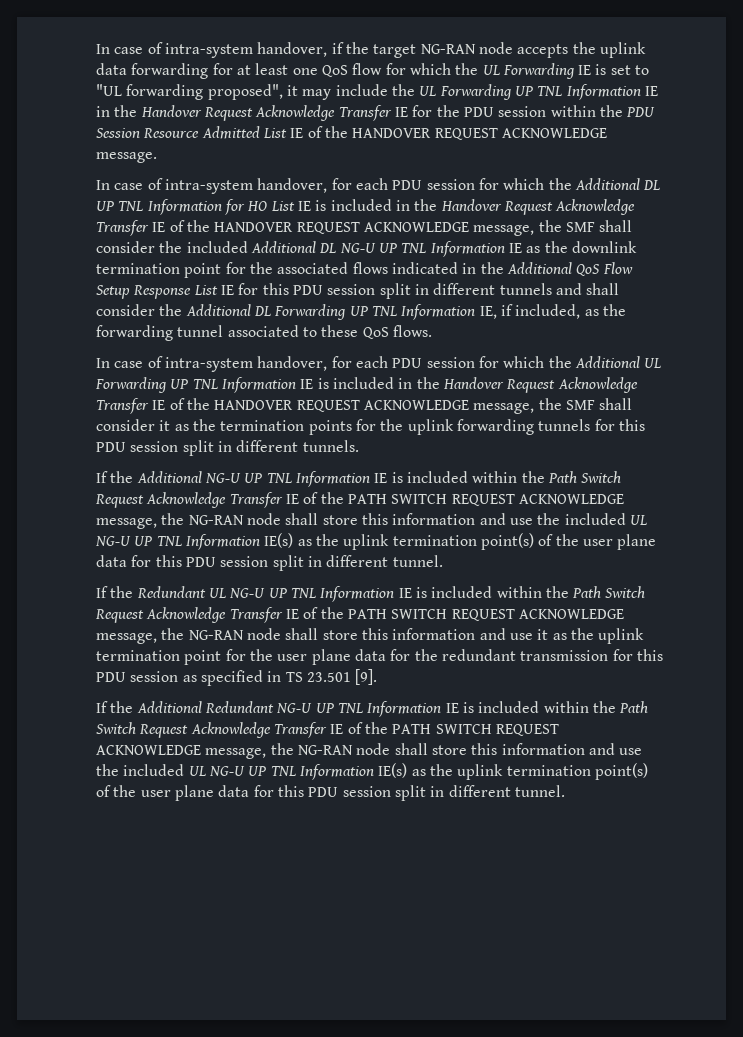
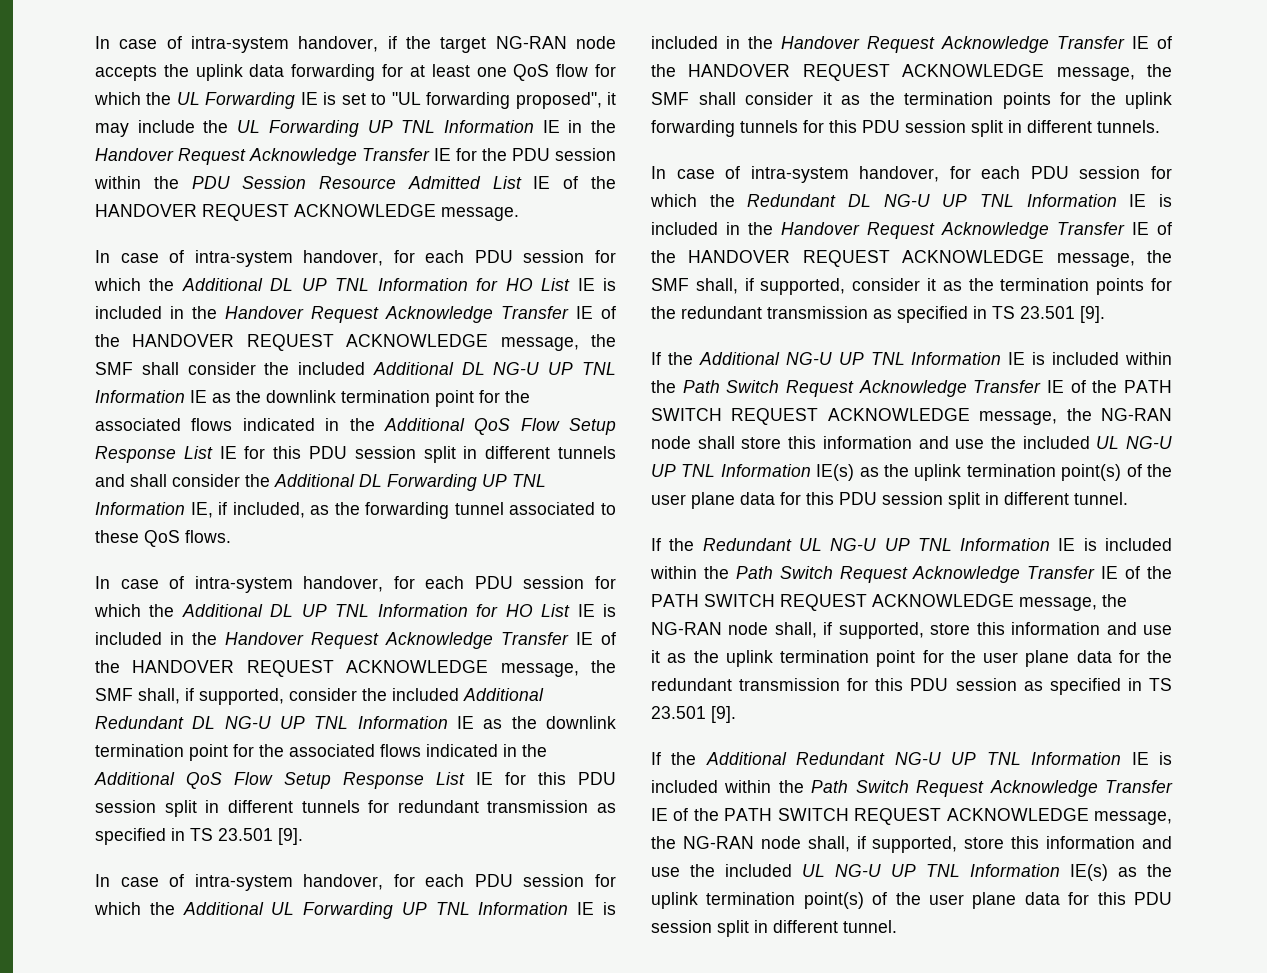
+ In case of intra-system handover, for each PDU session for which the Additional DL UP TNL Information for HO List IE is included in the Handover Request Acknowledge Transfer IE of the HANDOVER REQUEST ACKNOWLEDGE message, the SMF shall, if supported, consider the included Additional Redundant DL NG-U UP TNL Information IE as the downlink termination point for the associated flows indicated in the Additional QoS Flow Setup Response List IE for this PDU session split in different tunnels for redundant transmission as specified in TS 23.501 [9].
+ In case of intra-system handover, for each PDU session for which the Redundant DL NG-U UP TNL Information IE is included in the Handover Request Acknowledge Transfer IE of the HANDOVER REQUEST ACKNOWLEDGE message, the SMF shall, if supported, consider it as the termination points for the redundant transmission as specified in TS 23.501 [9].
- If the Redundant UL NG-U UP TNL Information IE is included within the Path Switch Request Acknowledge Transfer IE of the PATH SWITCH REQUEST ACKNOWLEDGE message, the NG-RAN node shall store this information and use it as the uplink termination point for the user plane data for the redundant transmission for this PDU session as specified in TS 23.501 [9].
+ If the Redundant UL NG-U UP TNL Information IE is included within the Path Switch Request Acknowledge Transfer IE of the PATH SWITCH REQUEST ACKNOWLEDGE message, the NG-RAN node shall, if supported, store this information and use it as the uplink termination point for the user plane data for the redundant transmission for this PDU session as specified in TS 23.501 [9].
- If the Additional Redundant NG-U UP TNL Information IE is included within the Path Switch Request Acknowledge Transfer IE of the PATH SWITCH REQUEST ACKNOWLEDGE message, the NG-RAN node shall store this information and use the included UL NG-U UP TNL Information IE(s) as the uplink termination point(s) of the user plane data for this PDU session split in different tunnel.
+ If the Additional Redundant NG-U UP TNL Information IE is included within the Path Switch Request Acknowledge Transfer IE of the PATH SWITCH REQUEST ACKNOWLEDGE message, the NG-RAN node shall, if supported, store this information and use the included UL NG-U UP TNL Information IE(s) as the uplink termination point(s) of the user plane data for this PDU session split in different tunnel.

